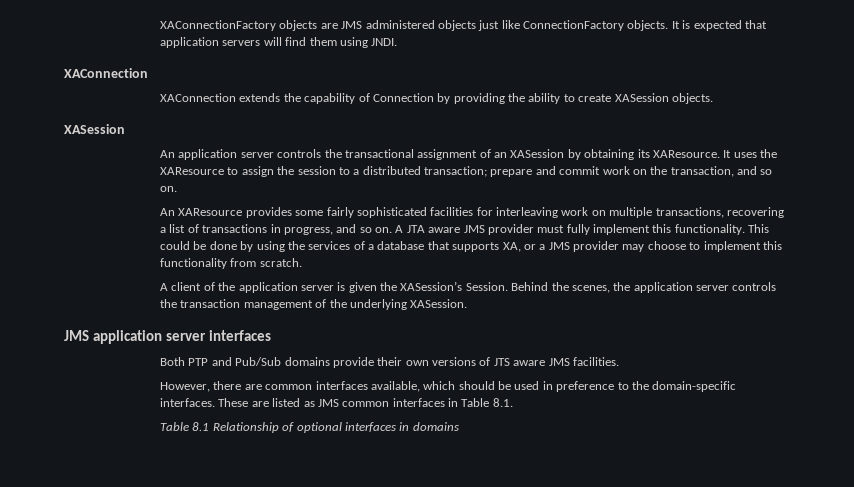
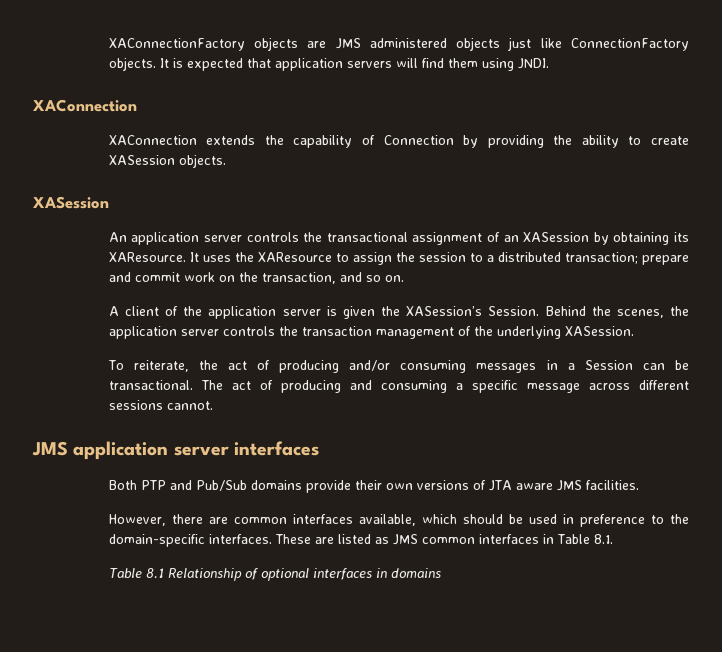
- An XAResource provides some fairly sophisticated facilities for interleaving work on multiple transactions, recovering a list of transactions in progress, and so on. A JTA aware JMS provider must fully implement this functionality. This could be done by using the services of a database that supports XA, or a JMS provider may choose to implement this functionality from scratch.
+ To reiterate, the act of producing and/or consuming messages in a Session can be transactional. The act of producing and consuming a specific message across different sessions cannot.
- Both PTP and Pub/Sub domains provide their own versions of JTS aware JMS facilities.
+ Both PTP and Pub/Sub domains provide their own versions of JTA aware JMS facilities.

